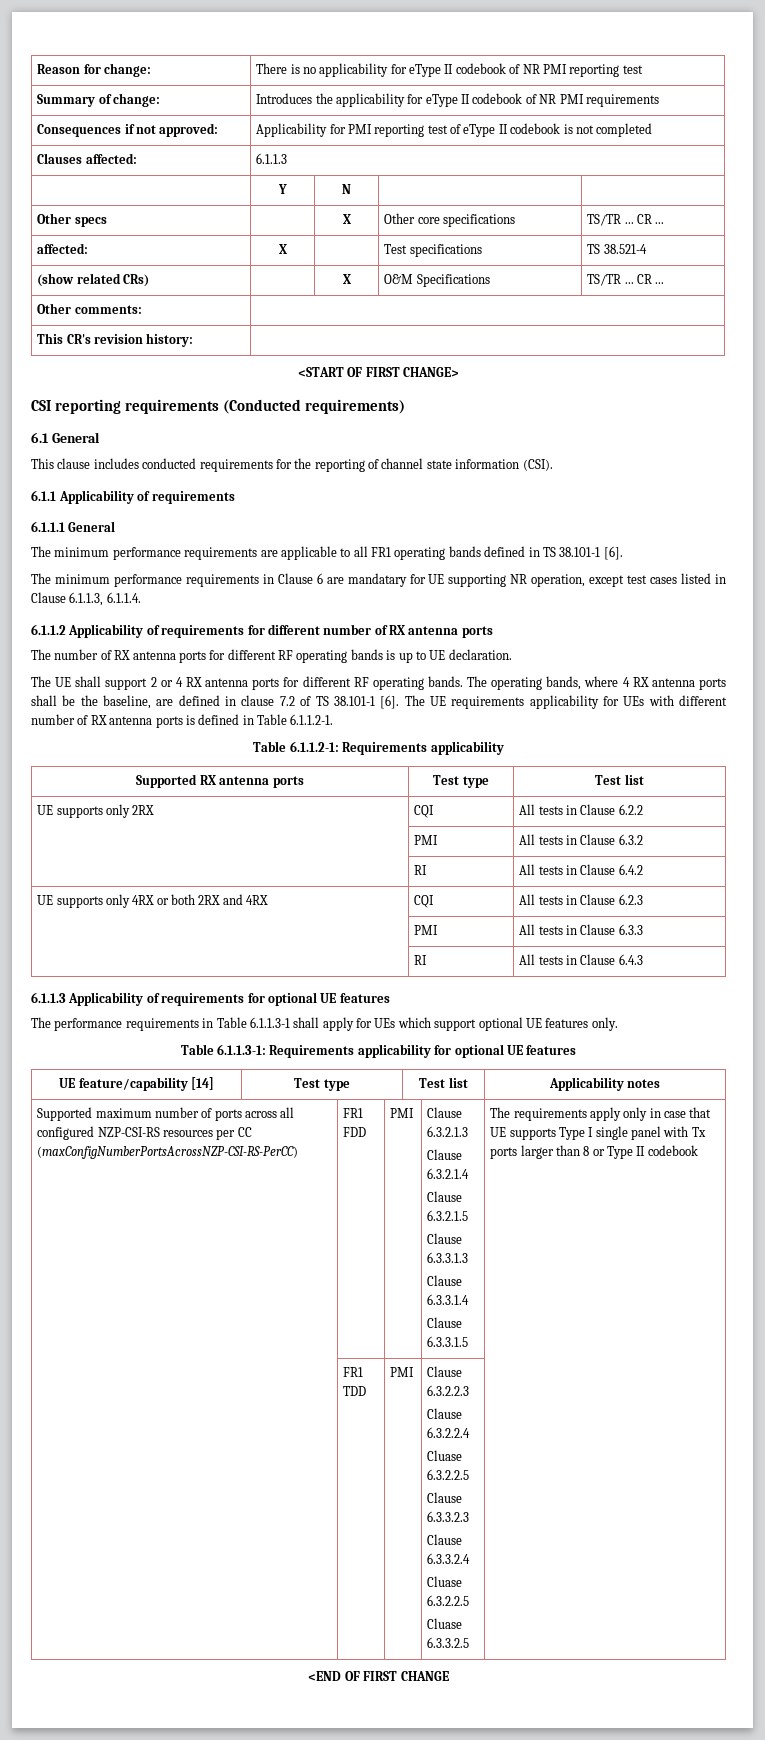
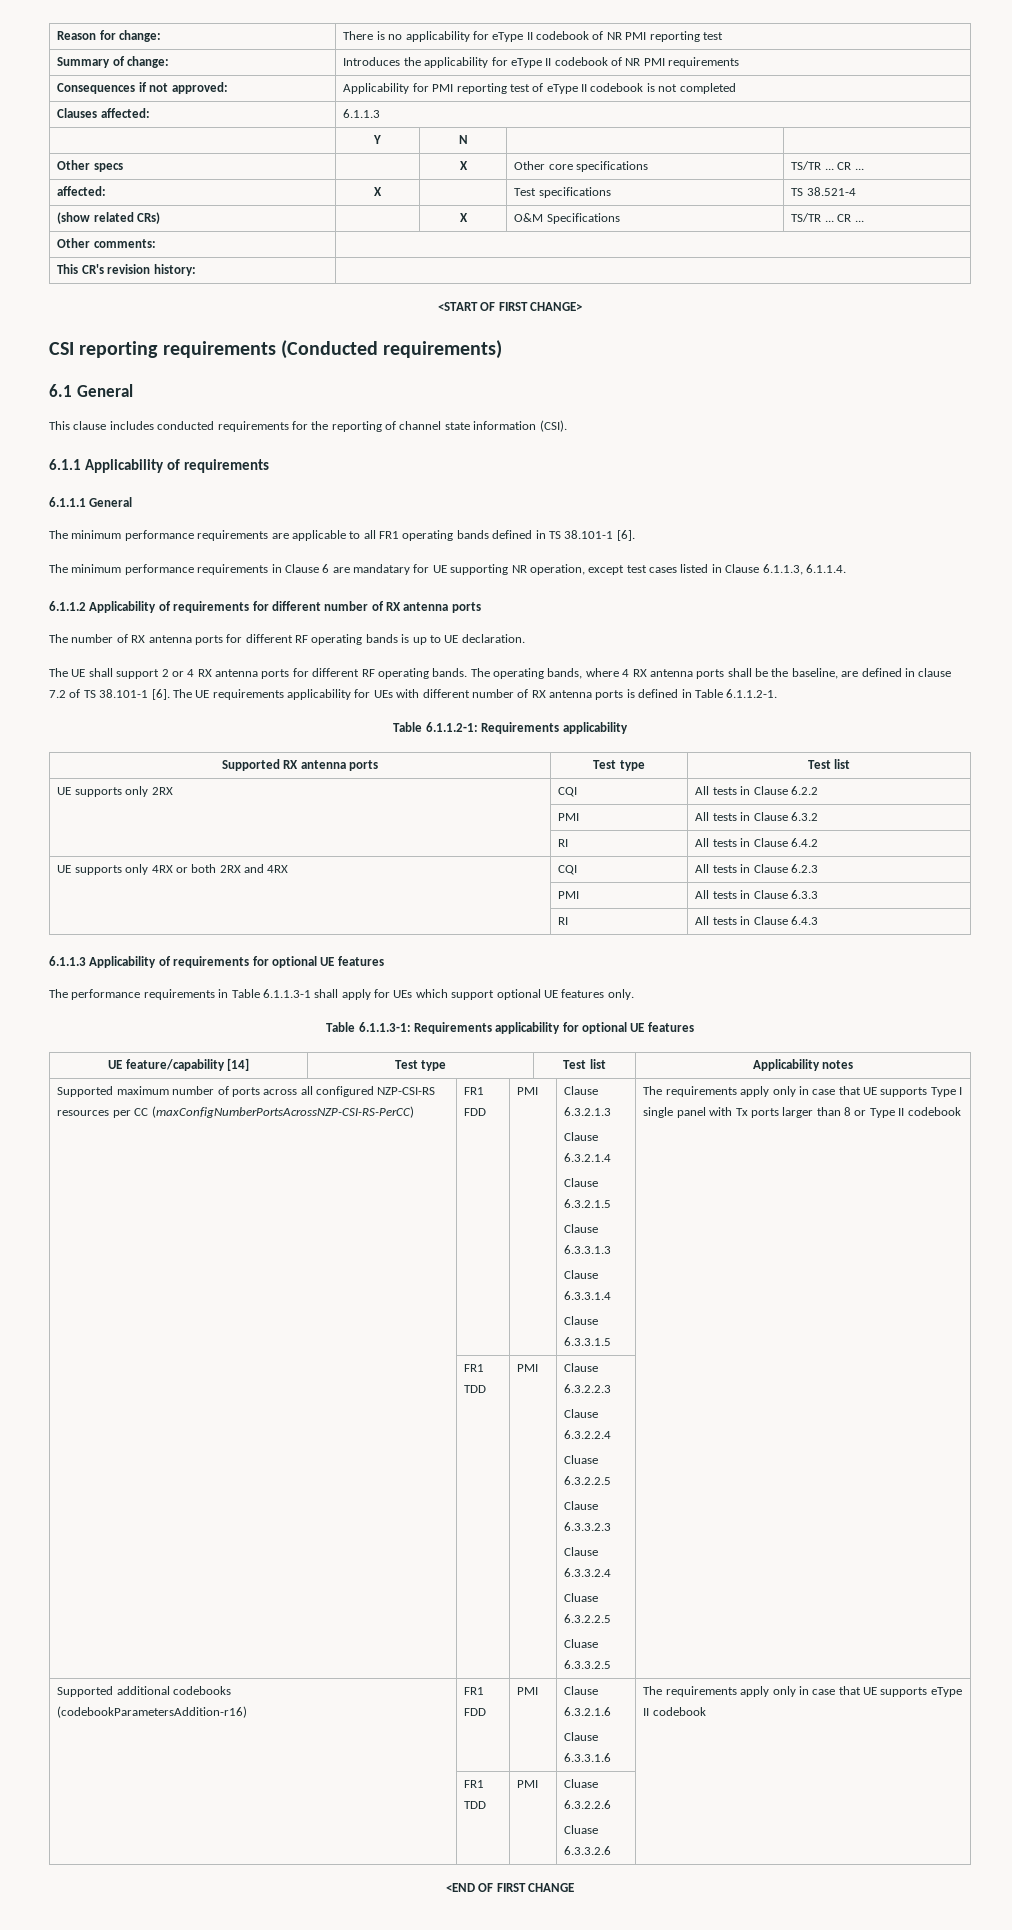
+ Supported additional codebooks
+ (codebookParametersAddition-r16) | FR1 FDD | PMI | Clause 6.3.2.1.6
+ Clause 6.3.3.1.6 | The requirements apply only in case that UE supports eType II codebook
+ | FR1 TDD | PMI | Cluase 6.3.2.2.6
+ Cluase 6.3.3.2.6 |

